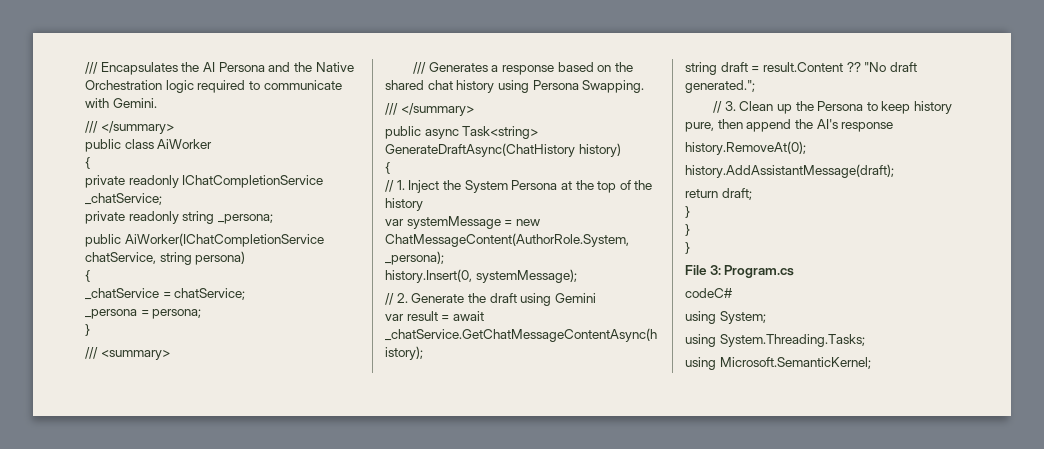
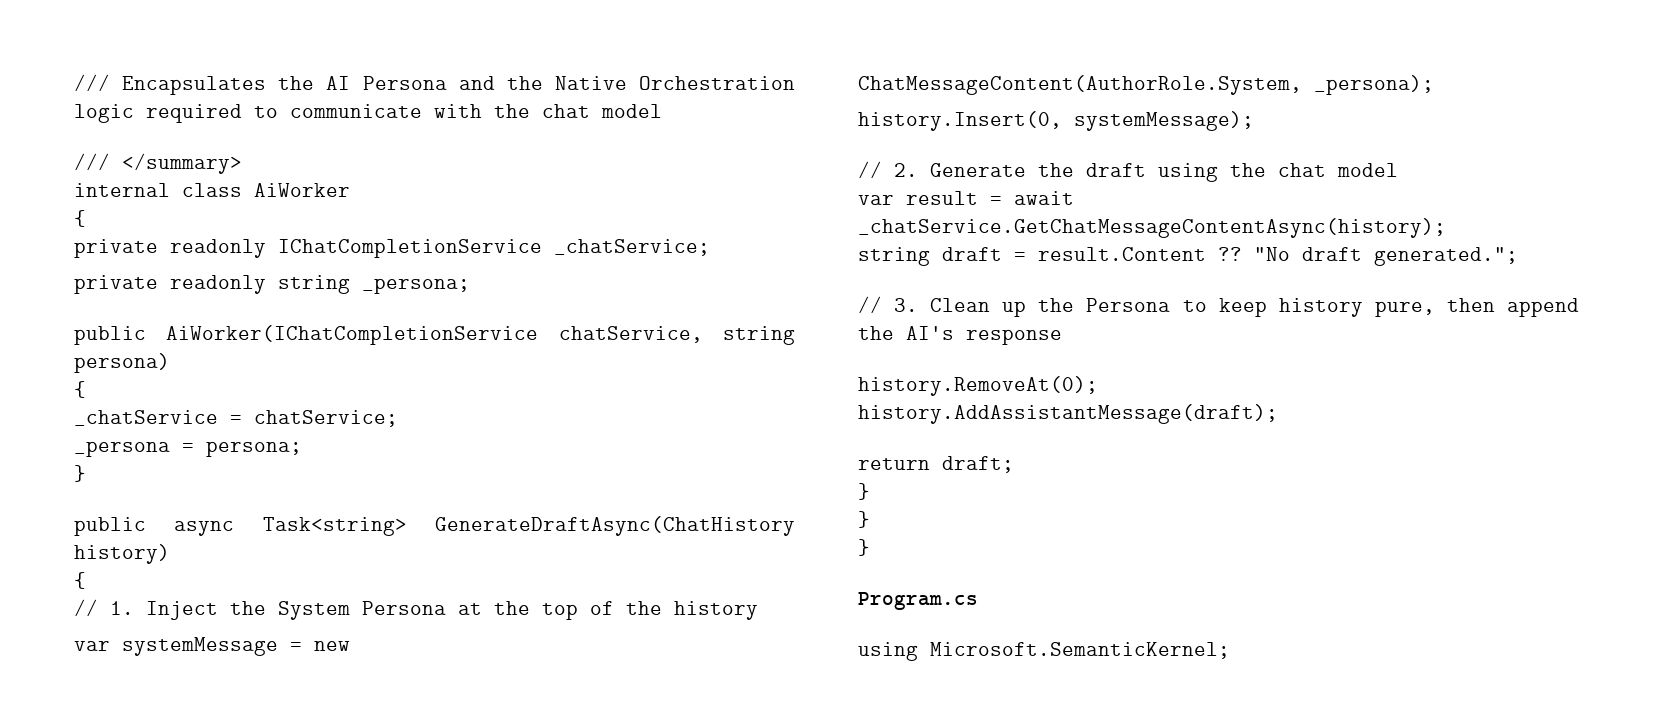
- /// Encapsulates the AI Persona and the Native Orchestration logic required to communicate with Gemini.
+ /// Encapsulates the AI Persona and the Native Orchestration logic required to communicate with the chat model
  /// </summary>
- public class AiWorker
+ internal class AiWorker
- /// <summary>
- /// Generates a response based on the shared chat history using Persona Swapping.
- /// </summary>
- // 2. Generate the draft using Gemini
+ // 2. Generate the draft using the chat model
- File 3: Program.cs
+ Program.cs
- codeC#
- using System;
- using System.Threading.Tasks;

